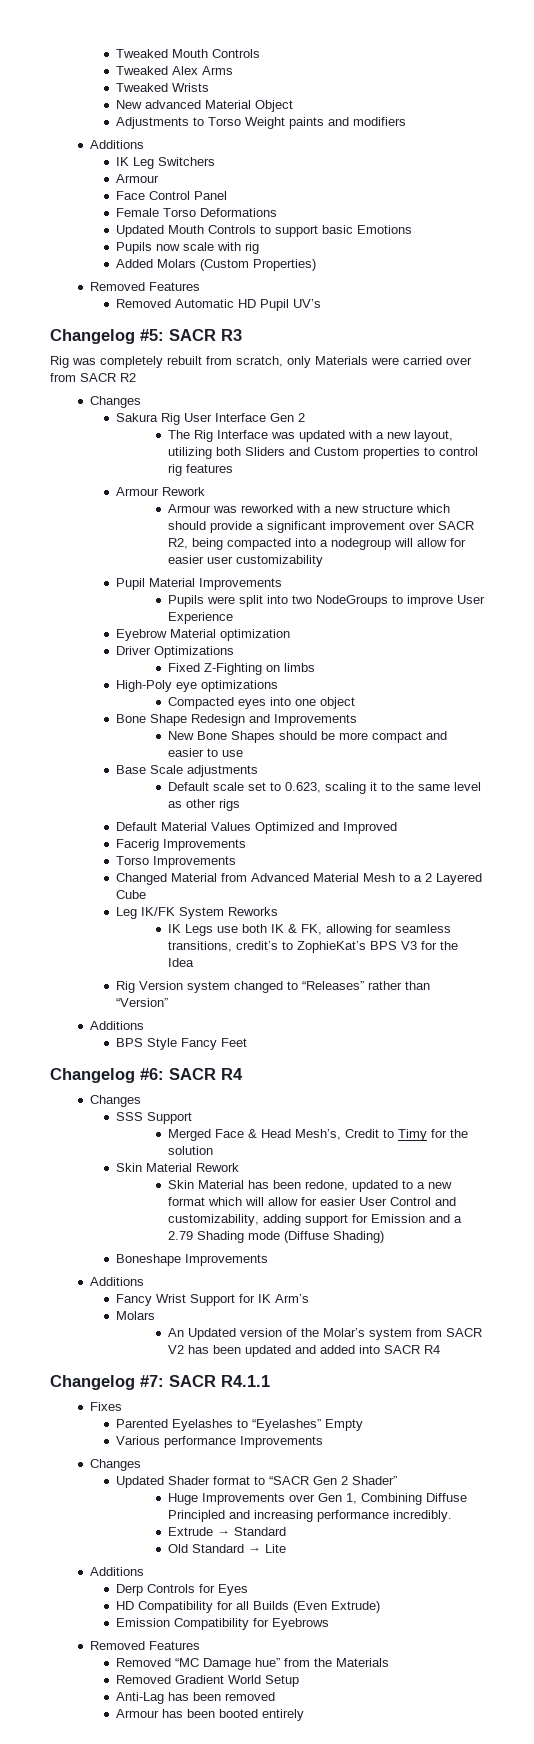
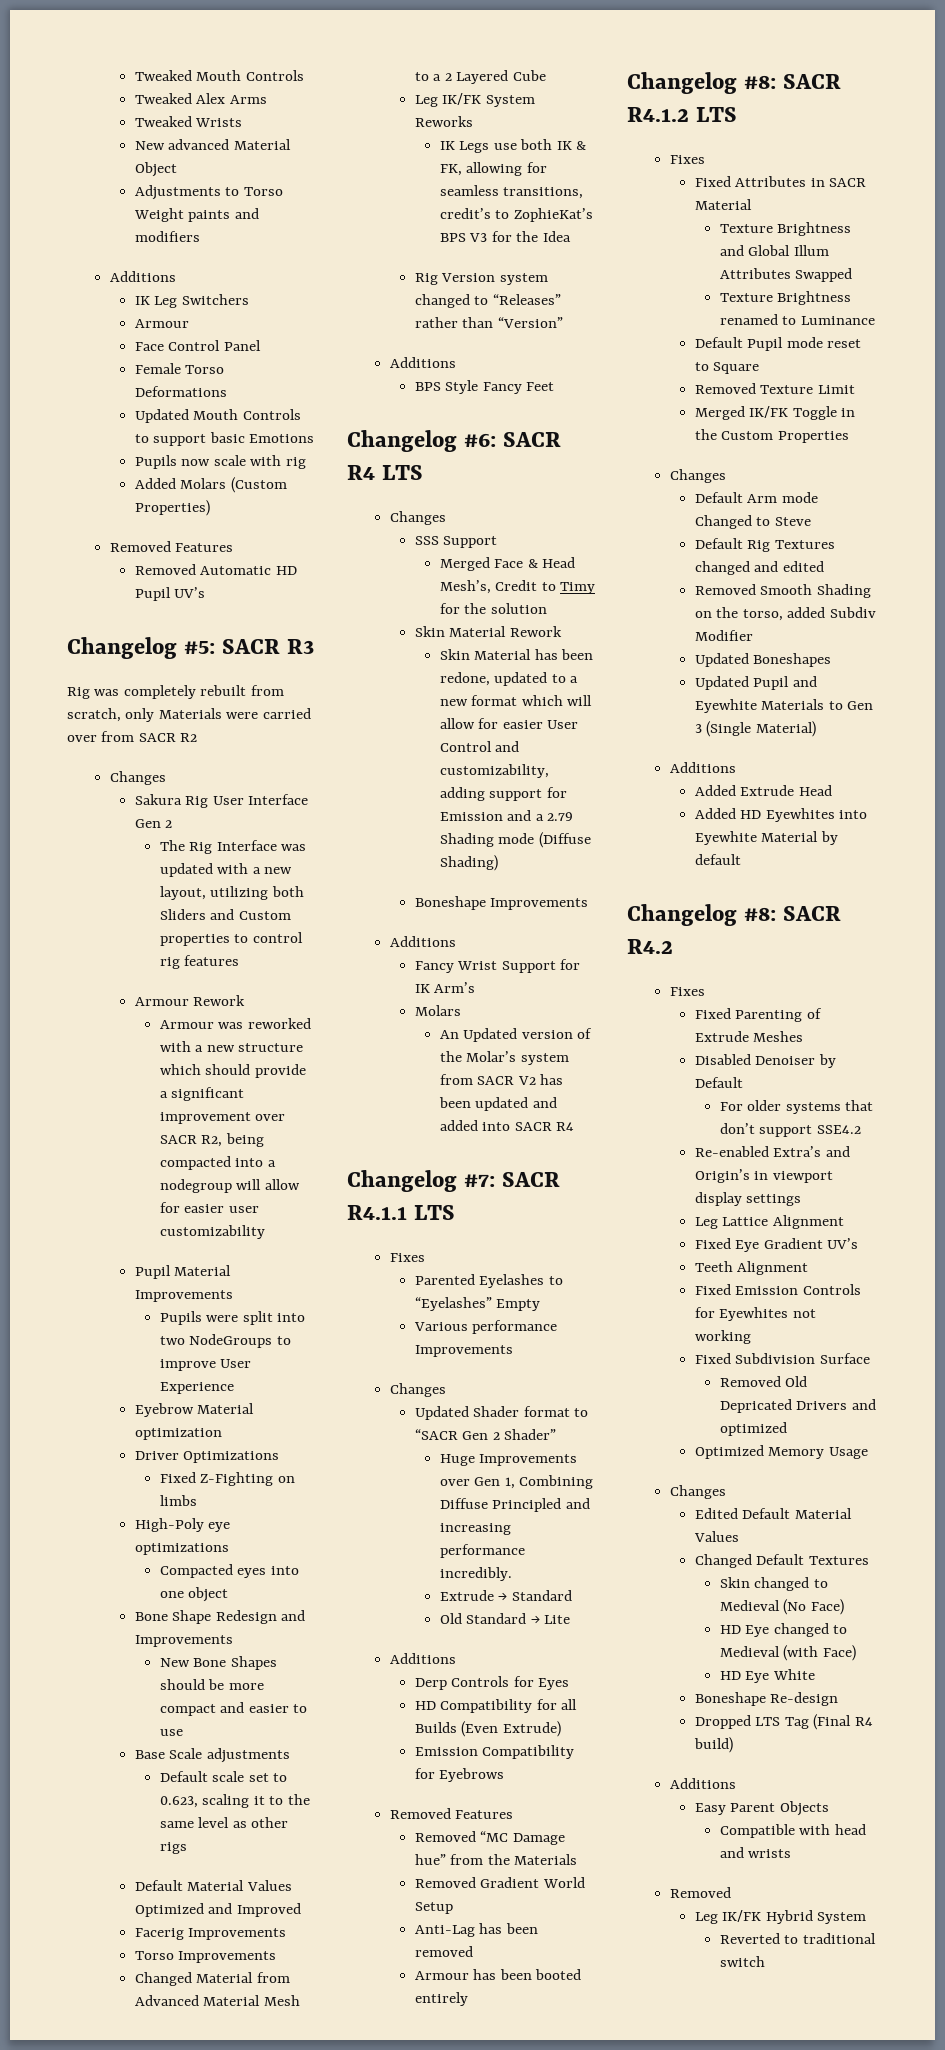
- Changelog #6: SACR R4
+ Changelog #6: SACR R4 LTS
- Changelog #7: SACR R4.1.1
+ Changelog #7: SACR R4.1.1 LTS
+ Changelog #8: SACR R4.1.2 LTS
+ Fixes
+ Fixed Attributes in SACR Material
+ Texture Brightness and Global Illum Attributes Swapped
+ Texture Brightness renamed to Luminance
+ Default Pupil mode reset to Square
+ Removed Texture Limit
+ Merged IK/FK Toggle in the Custom Properties
+ Changes
+ Default Arm mode Changed to Steve
+ Default Rig Textures changed and edited
+ Removed Smooth Shading on the torso, added Subdiv Modifier
+ Updated Boneshapes
+ Updated Pupil and Eyewhite Materials to Gen 3 (Single Material)
+ Additions
+ Added Extrude Head
+ Added HD Eyewhites into Eyewhite Material by default
+ Changelog #8: SACR R4.2
+ Fixes
+ Fixed Parenting of Extrude Meshes
+ Disabled Denoiser by Default
+ For older systems that don’t support SSE4.2
+ Re-enabled Extra’s and Origin’s in viewport display settings
+ Leg Lattice Alignment
+ Fixed Eye Gradient UV’s
+ Teeth Alignment
+ Fixed Emission Controls for Eyewhites not working
+ Fixed Subdivision Surface
+ Removed Old Depricated Drivers and optimized
+ Optimized Memory Usage
+ Changes
+ Edited Default Material Values
+ Changed Default Textures
+ Skin changed to Medieval (No Face)
+ HD Eye changed to Medieval (with Face)
+ HD Eye White
+ Boneshape Re-design
+ Dropped LTS Tag (Final R4 build)
+ Additions
+ Easy Parent Objects
+ Compatible with head and wrists
+ Removed
+ Leg IK/FK Hybrid System
+ Reverted to traditional switch

